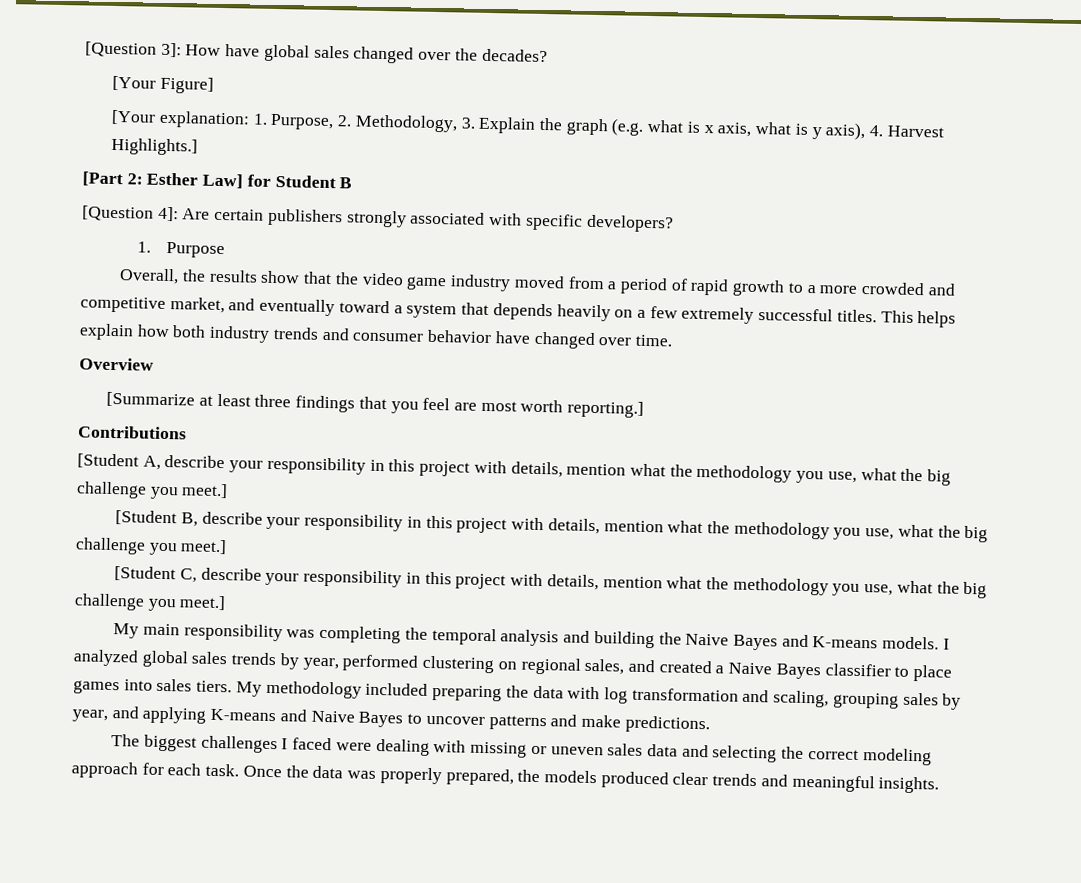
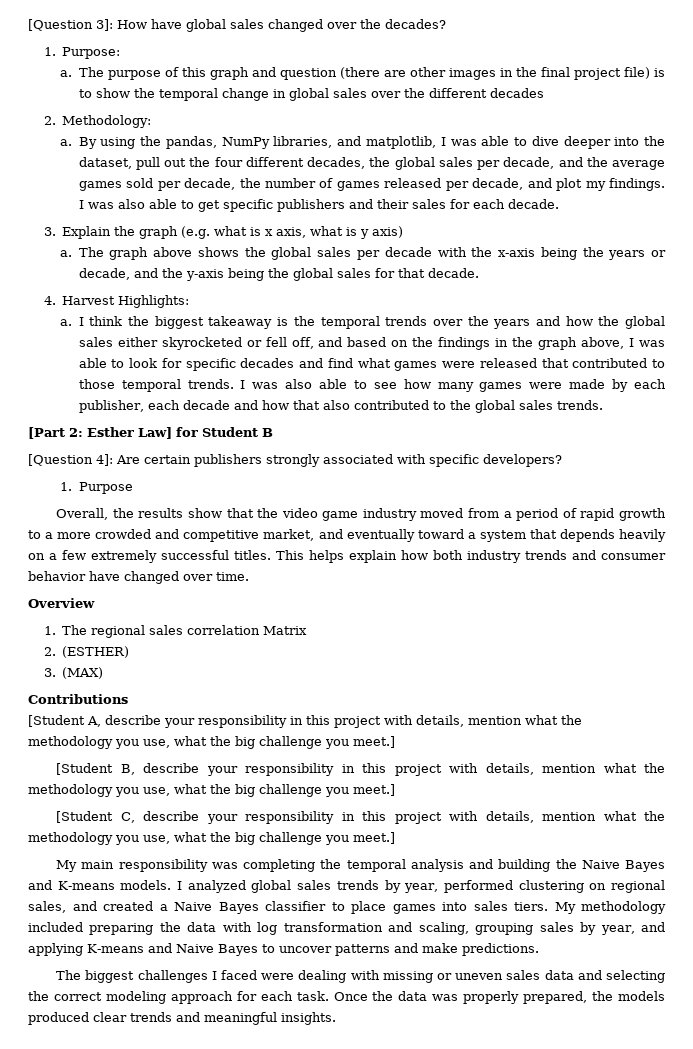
- [Your Figure]
- [Your explanation: 1. Purpose, 2. Methodology, 3. Explain the graph (e.g. what is x axis, what is y axis), 4. Harvest Highlights.]
+ 1. Purpose:
+ a. The purpose of this graph and question (there are other images in the final project file) is to show the temporal change in global sales over the different decades
+ 2. Methodology:
+ a. By using the pandas, NumPy libraries, and matplotlib, I was able to dive deeper into the dataset, pull out the four different decades, the global sales per decade, and the average games sold per decade, the number of games released per decade, and plot my findings. I was also able to get specific publishers and their sales for each decade.
+ 3. Explain the graph (e.g. what is x axis, what is y axis)
+ a. The graph above shows the global sales per decade with the x-axis being the years or decade, and the y-axis being the global sales for that decade.
+ 4. Harvest Highlights:
+ a. I think the biggest takeaway is the temporal trends over the years and how the global sales either skyrocketed or fell off, and based on the findings in the graph above, I was able to look for specific decades and find what games were released that contributed to those temporal trends. I was also able to see how many games were made by each publisher, each decade and how that also contributed to the global sales trends.
- [Summarize at least three findings that you feel are most worth reporting.]
+ 1. The regional sales correlation Matrix
+ 2. (ESTHER)
+ 3. (MAX)

